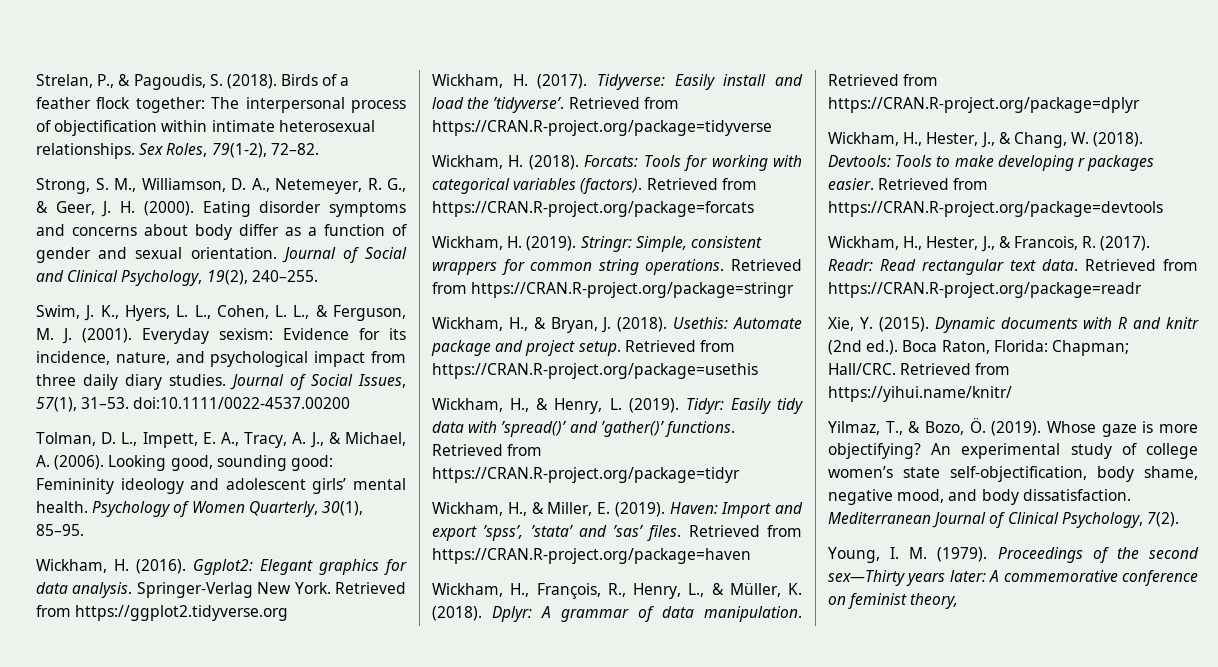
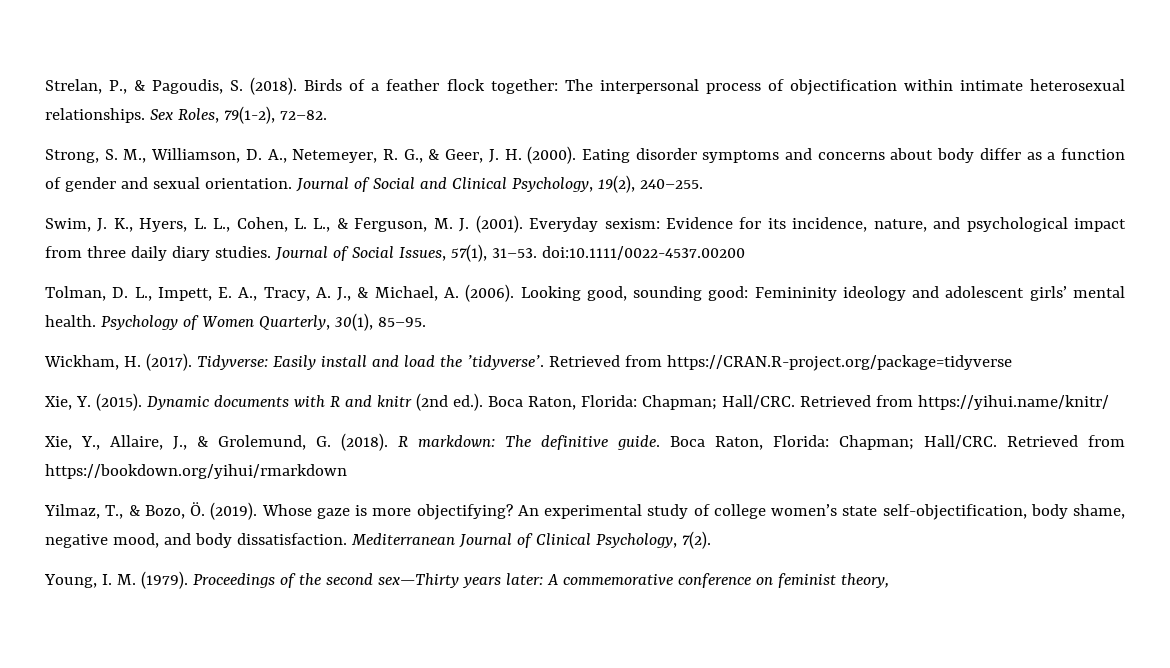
- Wickham, H. (2016). Ggplot2: Elegant graphics for data analysis. Springer-Verlag New York. Retrieved from https://ggplot2.tidyverse.org
- Wickham, H. (2018). Forcats: Tools for working with categorical variables (factors). Retrieved from https://CRAN.R-project.org/package=forcats
- Wickham, H. (2019). Stringr: Simple, consistent wrappers for common string operations. Retrieved from https://CRAN.R-project.org/package=stringr
- Wickham, H., & Bryan, J. (2018). Usethis: Automate package and project setup. Retrieved from https://CRAN.R-project.org/package=usethis
- Wickham, H., & Henry, L. (2019). Tidyr: Easily tidy data with ’spread()’ and ’gather()’ functions. Retrieved from https://CRAN.R-project.org/package=tidyr
- Wickham, H., & Miller, E. (2019). Haven: Import and export ’spss’, ’stata’ and ’sas’ files. Retrieved from https://CRAN.R-project.org/package=haven
- Wickham, H., François, R., Henry, L., & Müller, K. (2018). Dplyr: A grammar of data manipulation. Retrieved from https://CRAN.R-project.org/package=dplyr
- Wickham, H., Hester, J., & Chang, W. (2018). Devtools: Tools to make developing r packages easier. Retrieved from https://CRAN.R-project.org/package=devtools
- Wickham, H., Hester, J., & Francois, R. (2017). Readr: Read rectangular text data. Retrieved from https://CRAN.R-project.org/package=readr
+ Xie, Y., Allaire, J., & Grolemund, G. (2018). R markdown: The definitive guide. Boca Raton, Florida: Chapman; Hall/CRC. Retrieved from https://bookdown.org/yihui/rmarkdown

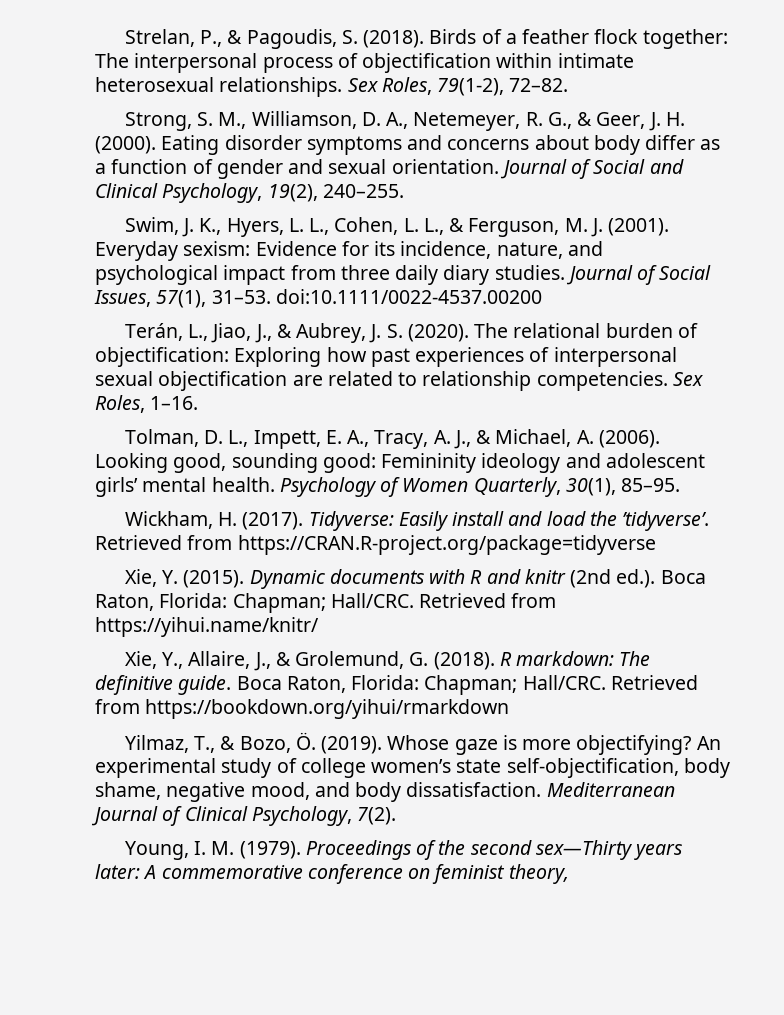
+ Terán, L., Jiao, J., & Aubrey, J. S. (2020). The relational burden of objectification: Exploring how past experiences of interpersonal sexual objectification are related to relationship competencies. Sex Roles, 1–16.

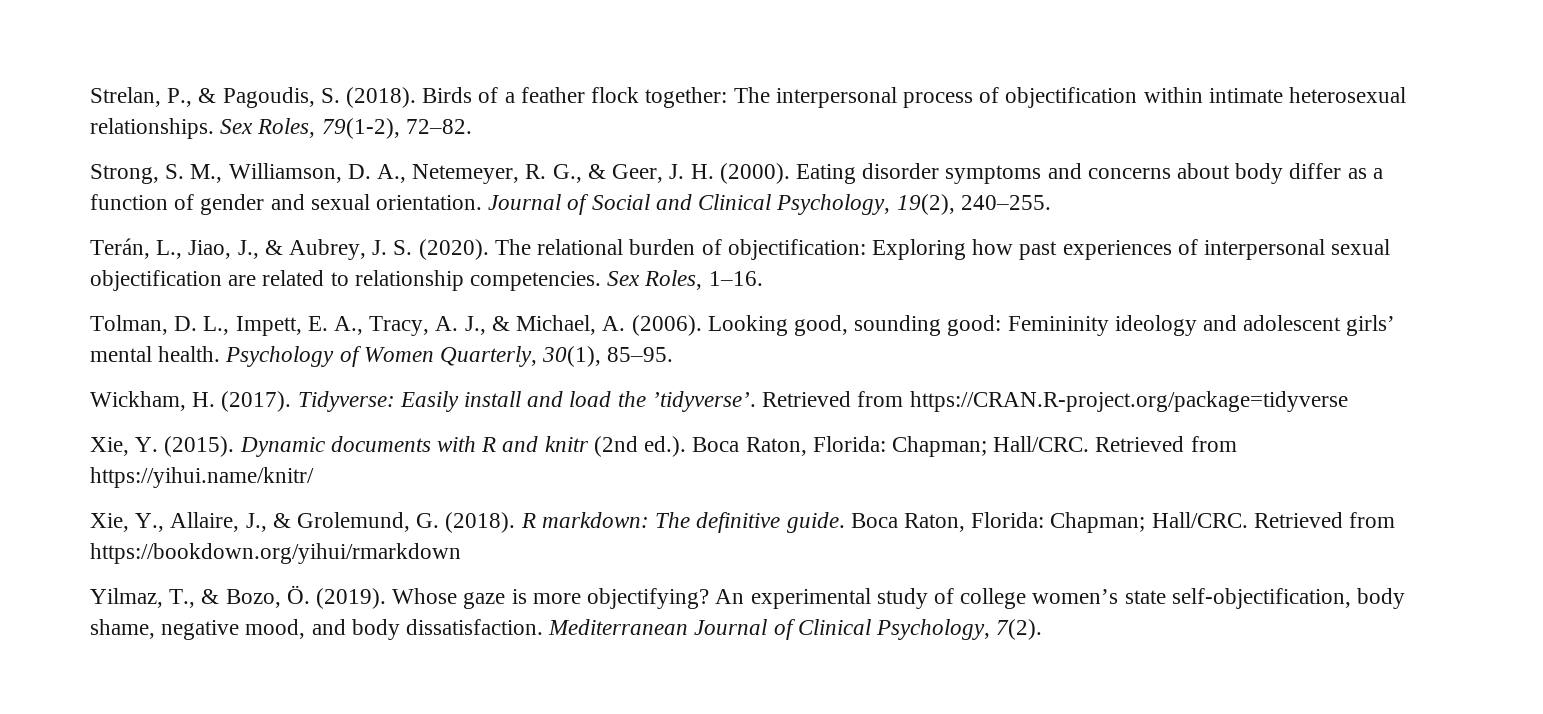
- Swim, J. K., Hyers, L. L., Cohen, L. L., & Ferguson, M. J. (2001). Everyday sexism: Evidence for its incidence, nature, and psychological impact from three daily diary studies. Journal of Social Issues, 57(1), 31–53. doi:10.1111/0022-4537.00200
- Young, I. M. (1979). Proceedings of the second sex—Thirty years later: A commemorative conference on feminist theory,

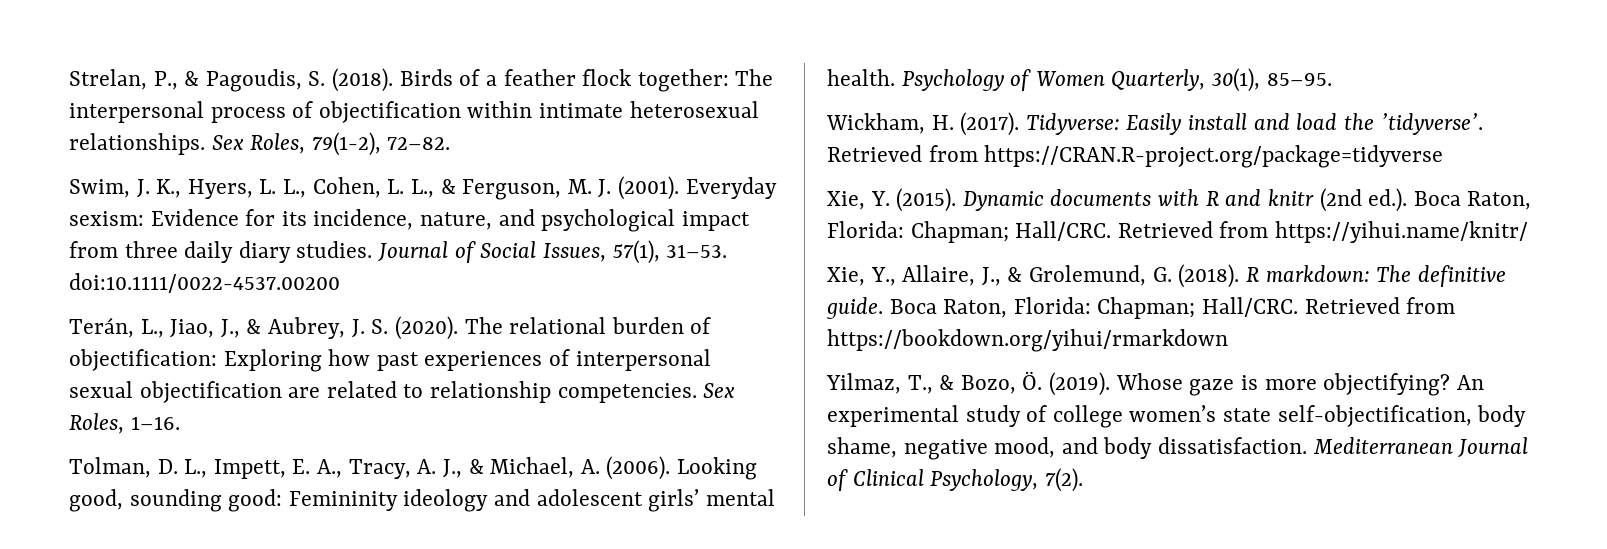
- Strong, S. M., Williamson, D. A., Netemeyer, R. G., & Geer, J. H. (2000). Eating disorder symptoms and concerns about body differ as a function of gender and sexual orientation. Journal of Social and Clinical Psychology, 19(2), 240–255.
+ Swim, J. K., Hyers, L. L., Cohen, L. L., & Ferguson, M. J. (2001). Everyday sexism: Evidence for its incidence, nature, and psychological impact from three daily diary studies. Journal of Social Issues, 57(1), 31–53. doi:10.1111/0022-4537.00200

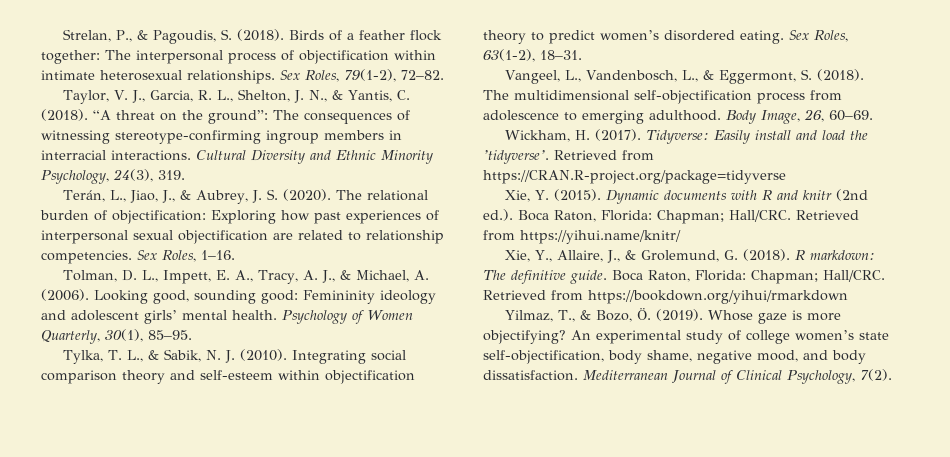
- Swim, J. K., Hyers, L. L., Cohen, L. L., & Ferguson, M. J. (2001). Everyday sexism: Evidence for its incidence, nature, and psychological impact from three daily diary studies. Journal of Social Issues, 57(1), 31–53. doi:10.1111/0022-4537.00200
+ Taylor, V. J., Garcia, R. L., Shelton, J. N., & Yantis, C. (2018). “A threat on the ground”: The consequences of witnessing stereotype-confirming ingroup members in interracial interactions. Cultural Diversity and Ethnic Minority Psychology, 24(3), 319.
+ Tylka, T. L., & Sabik, N. J. (2010). Integrating social comparison theory and self-esteem within objectification theory to predict women’s disordered eating. Sex Roles, 63(1-2), 18–31.
+ Vangeel, L., Vandenbosch, L., & Eggermont, S. (2018). The multidimensional self-objectification process from adolescence to emerging adulthood. Body Image, 26, 60–69.

